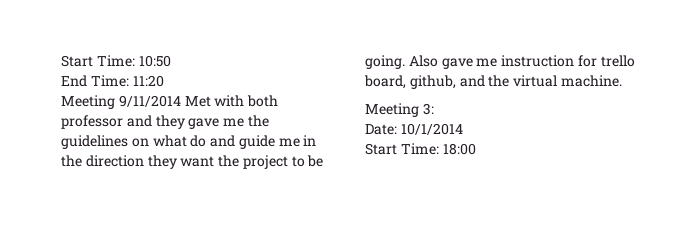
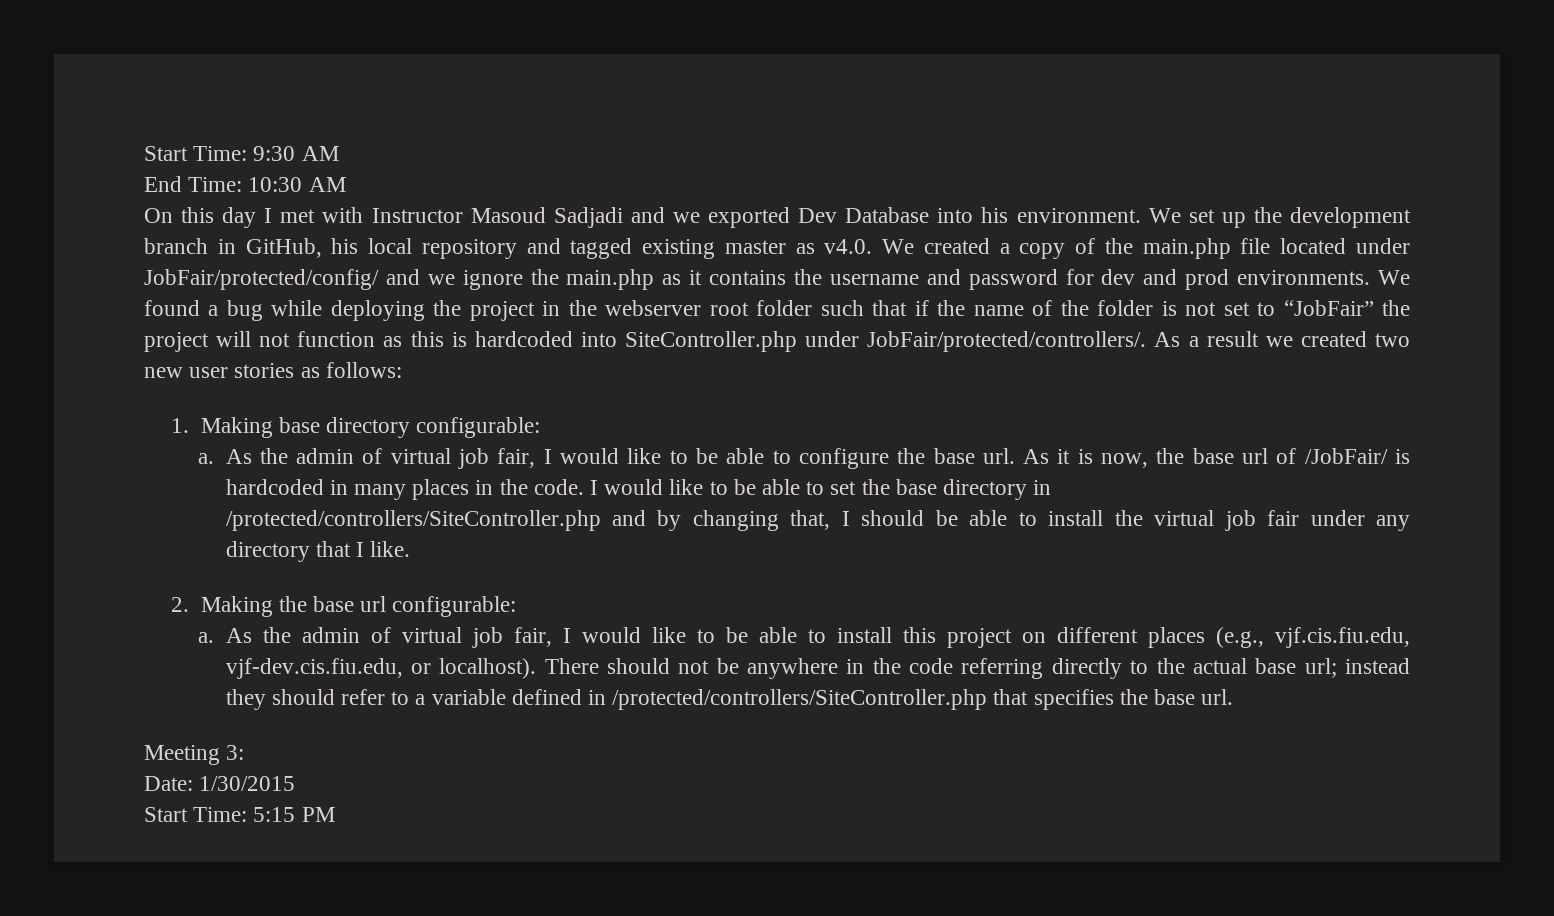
- Start Time: 10:50
+ Start Time: 9:30 AM
- End Time: 11:20
- Meeting 9/11/2014 Met with both professor and they gave me the guidelines on what do and guide me in the direction they want the project to be going. Also gave me instruction for trello board, github, and the virtual machine.
+ End Time: 10:30 AM
+ On this day I met with Instructor Masoud Sadjadi and we exported Dev Database into his environment. We set up the development branch in GitHub, his local repository and tagged existing master as v4.0. We created a copy of the main.php file located under JobFair/protected/config/ and we ignore the main.php as it contains the username and password for dev and prod environments. We found a bug while deploying the project in the webserver root folder such that if the name of the folder is not set to “JobFair” the project will not function as this is hardcoded into SiteController.php under JobFair/protected/controllers/. As a result we created two new user stories as follows:
+ 1. Making base directory configurable:
+ a. As the admin of virtual job fair, I would like to be able to configure the base url. As it is now, the base url of /JobFair/ is hardcoded in many places in the code. I would like to be able to set the base directory in /protected/controllers/SiteController.php and by changing that, I should be able to install the virtual job fair under any directory that I like.
+ 2. Making the base url configurable:
+ a. As the admin of virtual job fair, I would like to be able to install this project on different places (e.g., vjf.cis.fiu.edu, vjf-dev.cis.fiu.edu, or localhost). There should not be anywhere in the code referring directly to the actual base url; instead they should refer to a variable defined in /protected/controllers/SiteController.php that specifies the base url.
- Date: 10/1/2014
- Start Time: 18:00
+ Date: 1/30/2015
+ Start Time: 5:15 PM

